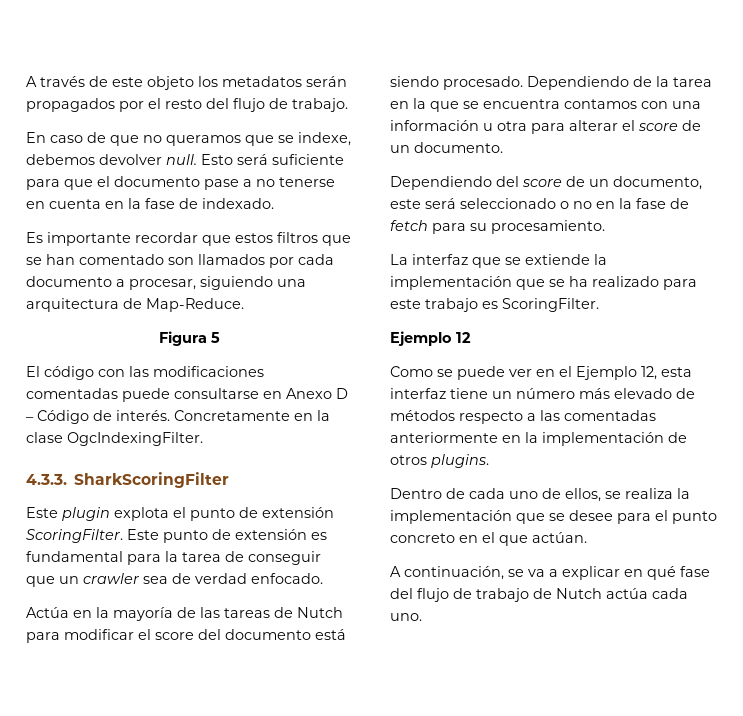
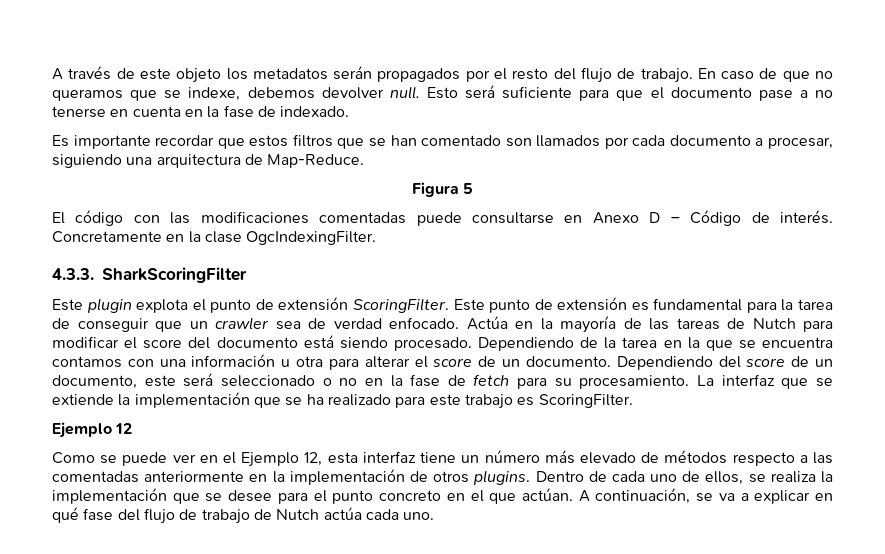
- A través de este objeto los metadatos serán propagados por el resto del flujo de trabajo.
- En caso de que no queramos que se indexe, debemos devolver null.
+ A través de este objeto los metadatos serán propagados por el resto del flujo de trabajo. En caso de que no queramos que se indexe, debemos devolver null.
- Este punto de extensión es fundamental para la tarea de conseguir que un crawler sea de verdad enfocado.
- Actúa en la mayoría de las tareas de Nutch para modificar el score del documento está siendo procesado.
+ Este punto de extensión es fundamental para la tarea de conseguir que un crawler sea de verdad enfocado. Actúa en la mayoría de las tareas de Nutch para modificar el score del documento está siendo procesado.
- Dependiendo de la tarea en la que se encuentra contamos con una información u otra para alterar el score de un documento.
- Dependiendo del score de un documento, este será seleccionado o no en la fase de fetch para su procesamiento.
- La interfaz que se extiende la implementación que se ha realizado para este trabajo es ScoringFilter.
+ Dependiendo de la tarea en la que se encuentra contamos con una información u otra para alterar el score de un documento. Dependiendo del score de un documento, este será seleccionado o no en la fase de fetch para su procesamiento. La interfaz que se extiende la implementación que se ha realizado para este trabajo es ScoringFilter.
- Como se puede ver en el Ejemplo 12, esta interfaz tiene un número más elevado de métodos respecto a las comentadas anteriormente en la implementación de otros plugins.
- Dentro de cada uno de ellos, se realiza la implementación que se desee para el punto concreto en el que actúan.
- A continuación, se va a explicar en qué fase del flujo de trabajo de Nutch actúa cada uno.
+ Como se puede ver en el Ejemplo 12, esta interfaz tiene un número más elevado de métodos respecto a las comentadas anteriormente en la implementación de otros plugins. Dentro de cada uno de ellos, se realiza la implementación que se desee para el punto concreto en el que actúan. A continuación, se va a explicar en qué fase del flujo de trabajo de Nutch actúa cada uno.

